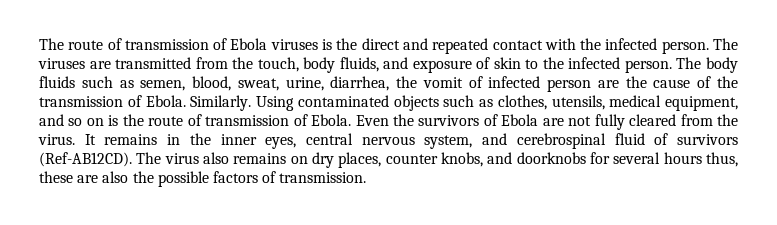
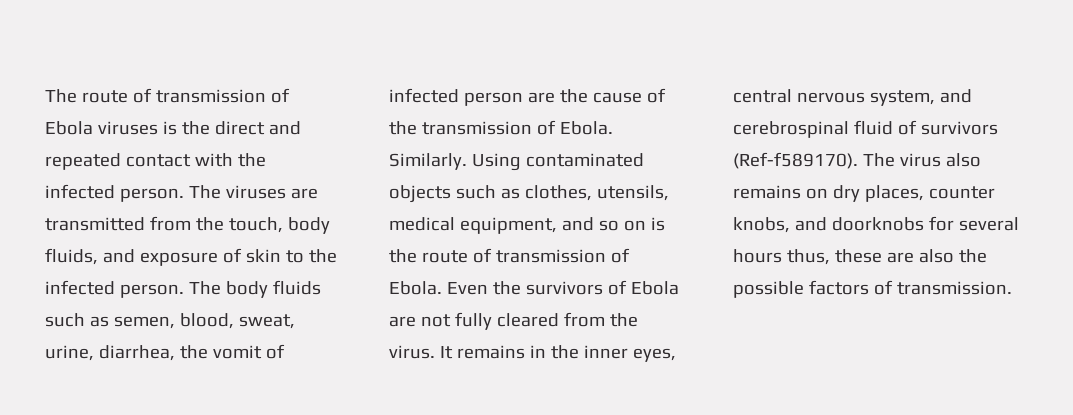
- It remains in the inner eyes, central nervous system, and cerebrospinal fluid of survivors (Ref-AB12CD).
+ It remains in the inner eyes, central nervous system, and cerebrospinal fluid of survivors (Ref-f589170).

